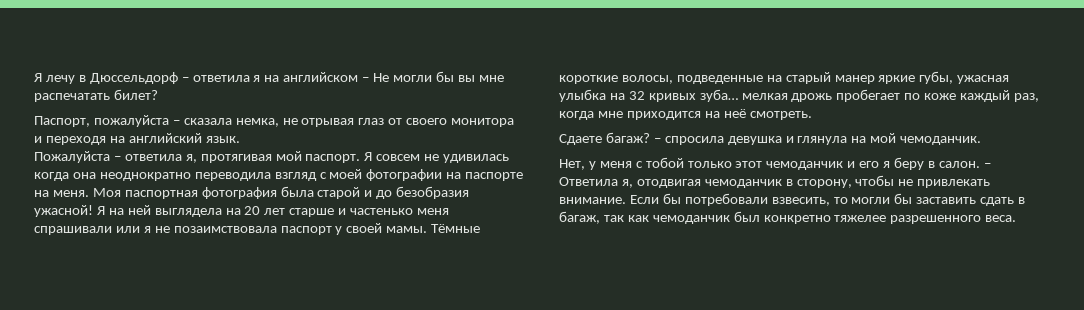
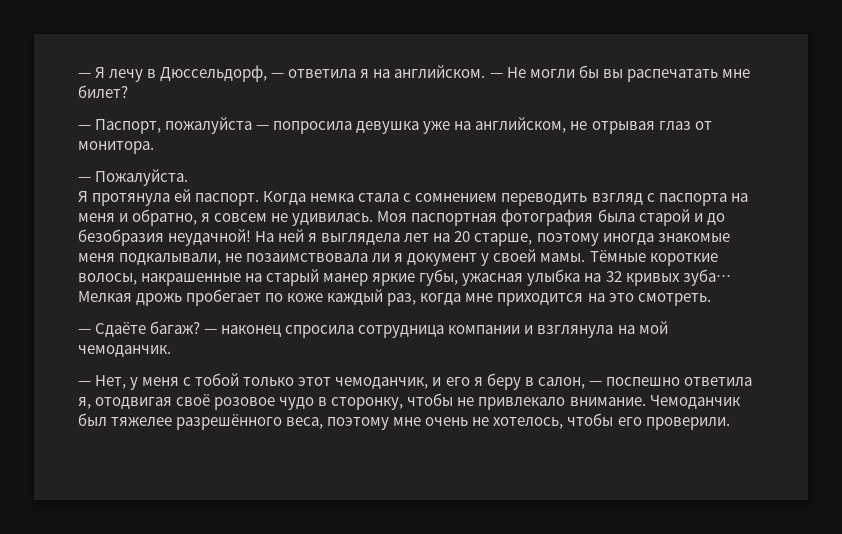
- Я лечу в Дюссельдорф – ответила я на английском – Не могли бы вы мне распечатать билет?
+ — Я лечу в Дюссельдорф, — ответила я на английском. — Не могли бы вы распечатать мне билет?
- Паспорт, пожалуйста – сказала немка, не отрывая глаз от своего монитора и переходя на английский язык.
- Пожалуйста – ответила я, протягивая мой паспорт. Я совсем не удивилась когда она неоднократно переводила взгляд с моей фотографии на паспорте на меня.
+ — Паспорт, пожалуйста — попросила девушка уже на английском, не отрывая глаз от монитора.
+ — Пожалуйста.
+ Я протянула ей паспорт. Когда немка стала с сомнением переводить взгляд с паспорта на меня и обратно, я совсем не удивилась.
- Моя паспортная фотография была старой и до безобразия ужасной! Я на ней выглядела на 20 лет старше и частенько меня спрашивали или я не позаимствовала паспорт у своей мамы.
+ Моя паспортная фотография была старой и до безобразия неудачной! На ней я выглядела лет на 20 старше, поэтому иногда знакомые меня подкалывали, не позаимствовала ли я документ у своей мамы.
- Тёмные короткие волосы, подведенные на старый манер яркие губы, ужасная улыбка на 32 кривых зуба… мелкая дрожь пробегает по коже каждый раз, когда мне приходится на неё смотреть.
+ Тёмные короткие волосы, накрашенные на старый манер яркие губы, ужасная улыбка на 32 кривых зуба… Мелкая дрожь пробегает по коже каждый раз, когда мне приходится на это смотреть.
- Сдаете багаж? – спросила девушка и глянула на мой чемоданчик.
+ — Сдаёте багаж? — наконец спросила сотрудница компании и взглянула на мой чемоданчик.
- Нет, у меня с тобой только этот чемоданчик и его я беру в салон. – Ответила я, отодвигая чемоданчик в сторону, чтобы не привлекать внимание. Если бы потребовали взвесить, то могли бы заставить сдать в багаж, так как чемоданчик был конкретно тяжелее разрешенного веса.
+ — Нет, у меня с тобой только этот чемоданчик, и его я беру в салон, — поспешно ответила я, отодвигая своё розовое чудо в сторонку, чтобы не привлекало внимание. Чемоданчик был тяжелее разрешённого веса, поэтому мне очень не хотелось, чтобы его проверили.

